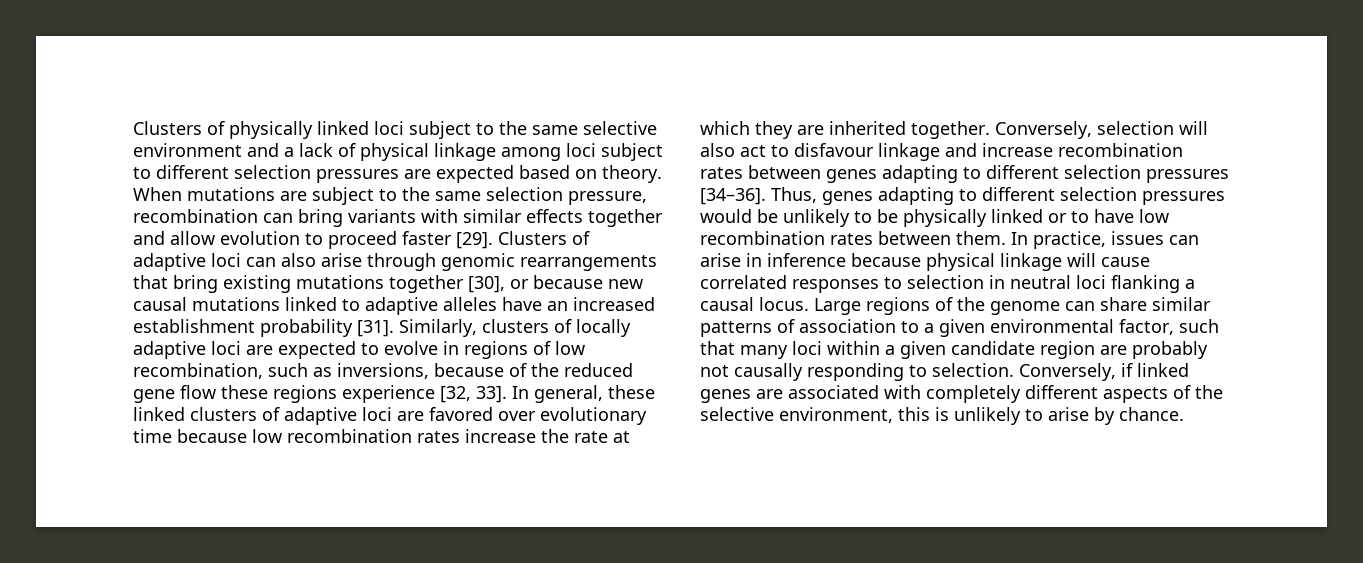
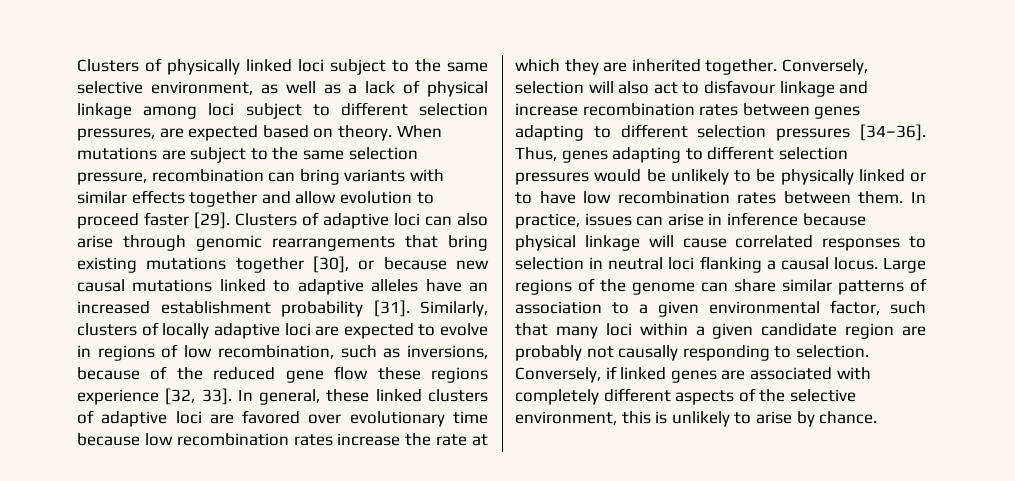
- Clusters of physically linked loci subject to the same selective environment and a lack of physical linkage among loci subject to different selection pressures are expected based on theory.
+ Clusters of physically linked loci subject to the same selective environment, as well as a lack of physical linkage among loci subject to different selection pressures, are expected based on theory.

